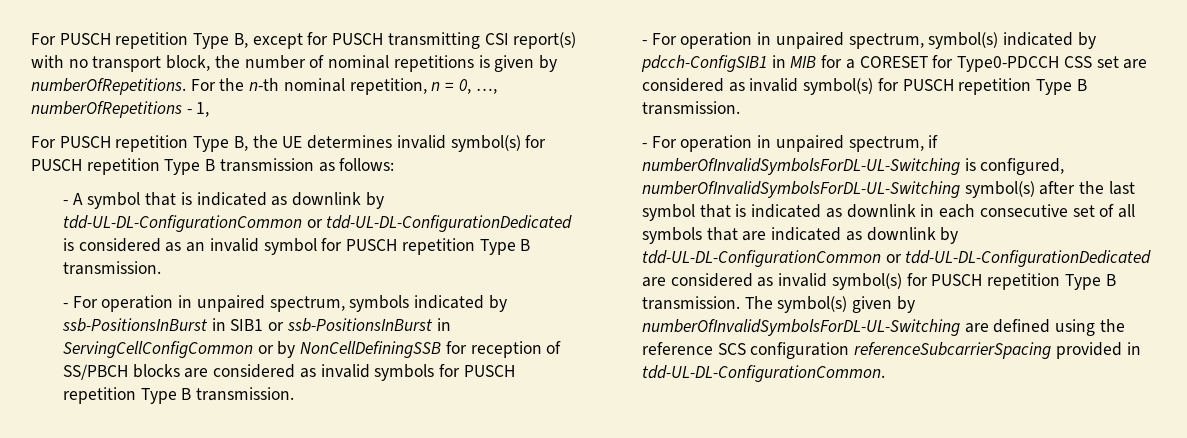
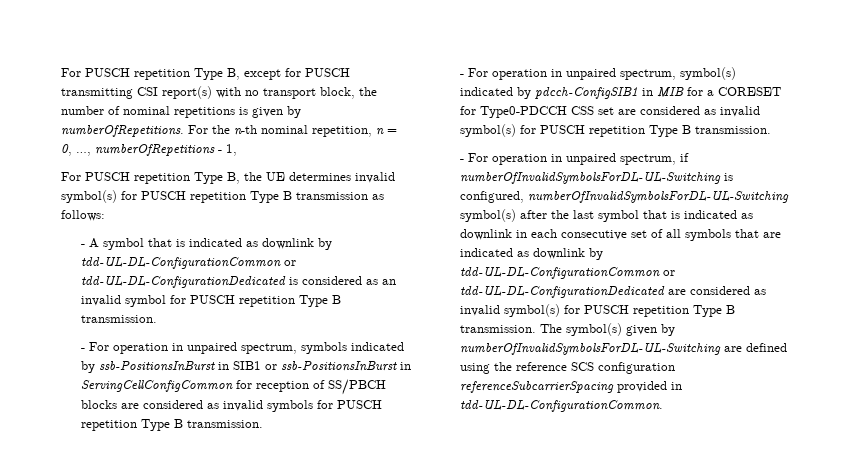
- - For operation in unpaired spectrum, symbols indicated by ssb-PositionsInBurst in SIB1 or ssb-PositionsInBurst in ServingCellConfigCommon or by NonCellDefiningSSB for reception of SS/PBCH blocks are considered as invalid symbols for PUSCH repetition Type B transmission.
+ - For operation in unpaired spectrum, symbols indicated by ssb-PositionsInBurst in SIB1 or ssb-PositionsInBurst in ServingCellConfigCommon for reception of SS/PBCH blocks are considered as invalid symbols for PUSCH repetition Type B transmission.

